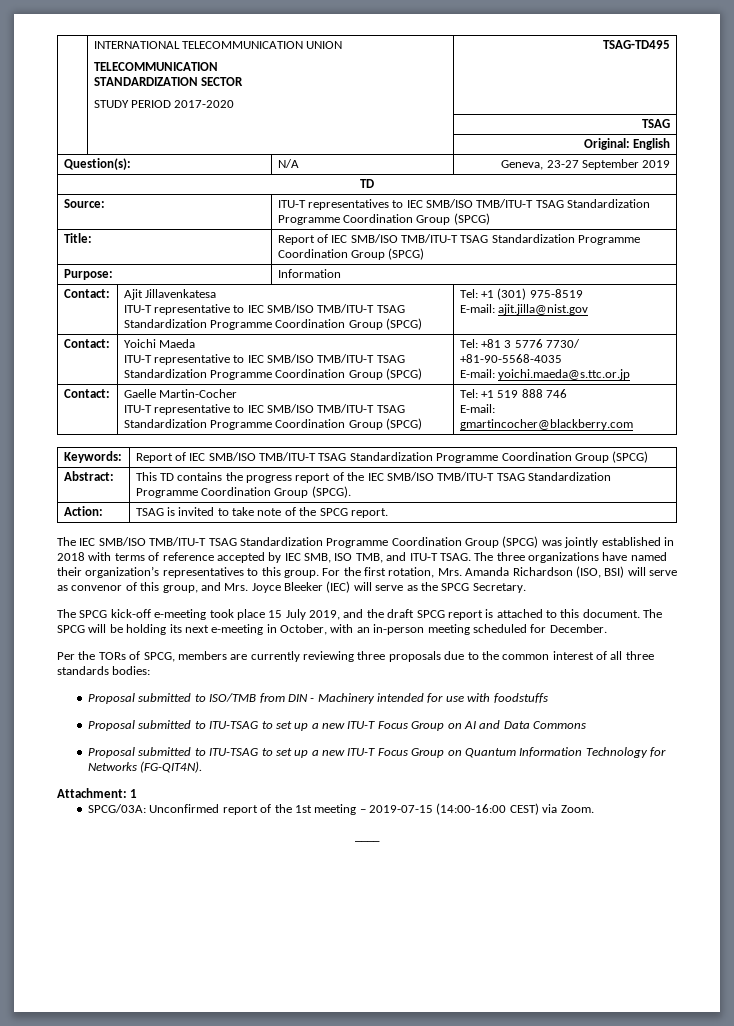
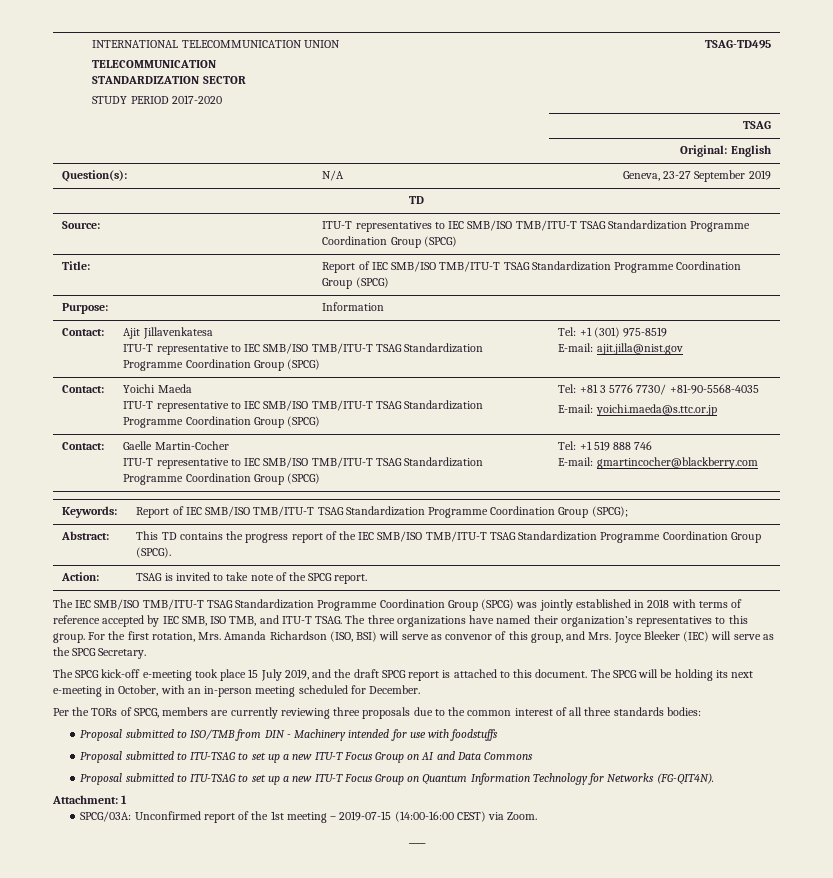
- Keywords: | Report of IEC SMB/ISO TMB/ITU-T TSAG Standardization Programme Coordination Group (SPCG)
+ Keywords: | Report of IEC SMB/ISO TMB/ITU-T TSAG Standardization Programme Coordination Group (SPCG);

